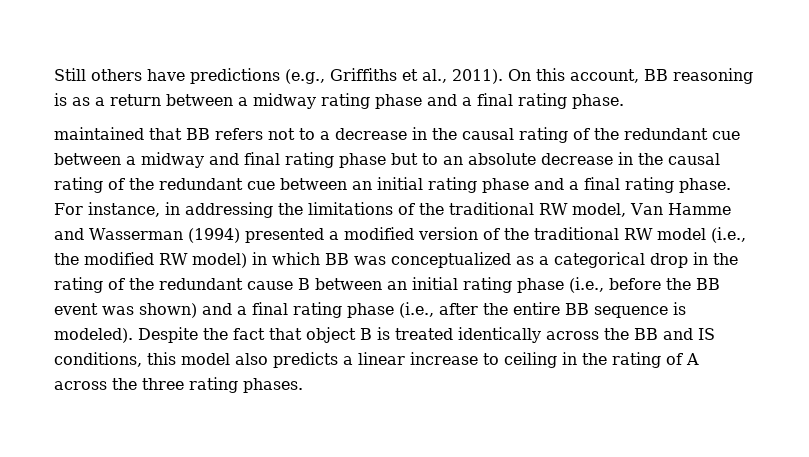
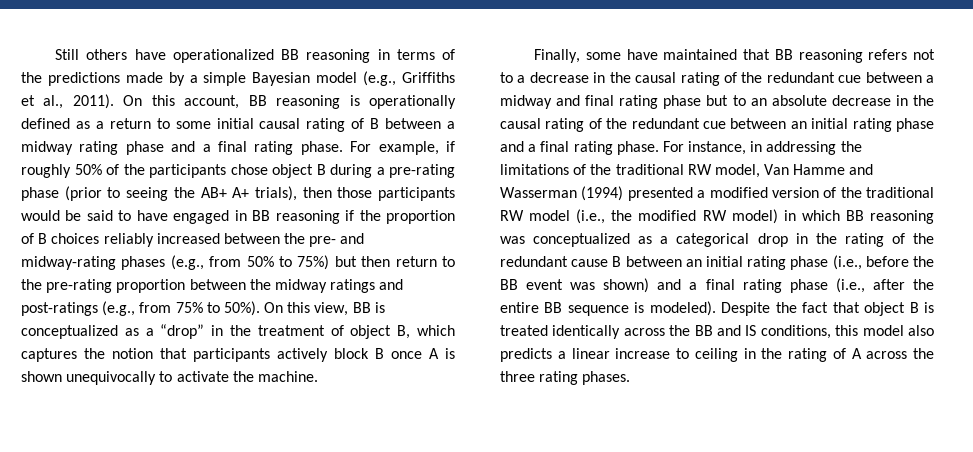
- Still others have predictions (e.g., Griffiths et al., 2011).
+ Still others have operationalized BB reasoning in terms of the predictions made by a simple Bayesian model (e.g., Griffiths et al., 2011).
- On this account, BB reasoning is as a return between a midway rating phase and a final rating phase.
- maintained that BB refers not to a decrease in the causal rating of the redundant cue between a midway and final rating phase but to an absolute decrease in the causal rating of the redundant cue between an initial rating phase and a final rating phase.
+ On this account, BB reasoning is operationally defined as a return to some initial causal rating of B between a midway rating phase and a final rating phase. For example, if roughly 50% of the participants chose object B during a pre-rating phase (prior to seeing the AB+ A+ trials), then those participants would be said to have engaged in BB reasoning if the proportion of B choices reliably increased between the pre- and midway-rating phases (e.g., from 50% to 75%) but then return to the pre-rating proportion between the midway ratings and post-ratings (e.g., from 75% to 50%). On this view, BB is conceptualized as a “drop” in the treatment of object B, which captures the notion that participants actively block B once A is shown unequivocally to activate the machine.
+ Finally, some have maintained that BB reasoning refers not to a decrease in the causal rating of the redundant cue between a midway and final rating phase but to an absolute decrease in the causal rating of the redundant cue between an initial rating phase and a final rating phase.
- For instance, in addressing the limitations of the traditional RW model, Van Hamme and Wasserman (1994) presented a modified version of the traditional RW model (i.e., the modified RW model) in which BB was conceptualized as a categorical drop in the rating of the redundant cause B between an initial rating phase (i.e., before the BB event was shown) and a final rating phase (i.e., after the entire BB sequence is modeled).
+ For instance, in addressing the limitations of the traditional RW model, Van Hamme and Wasserman (1994) presented a modified version of the traditional RW model (i.e., the modified RW model) in which BB reasoning was conceptualized as a categorical drop in the rating of the redundant cause B between an initial rating phase (i.e., before the BB event was shown) and a final rating phase (i.e., after the entire BB sequence is modeled).

